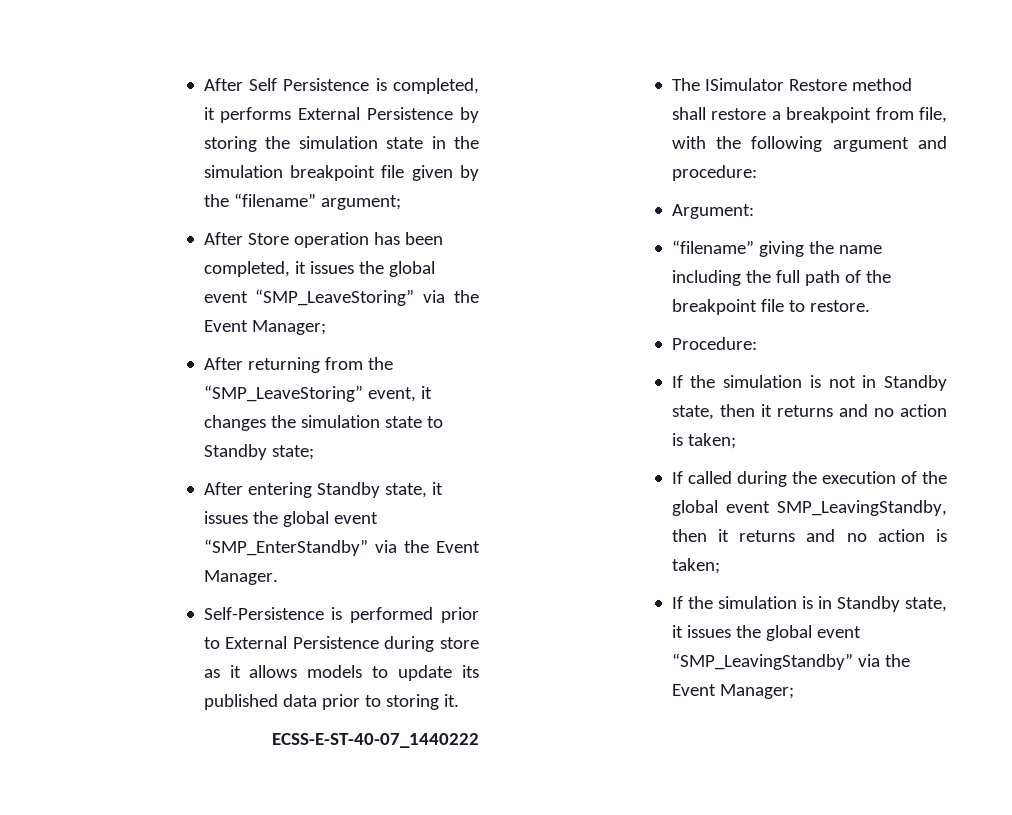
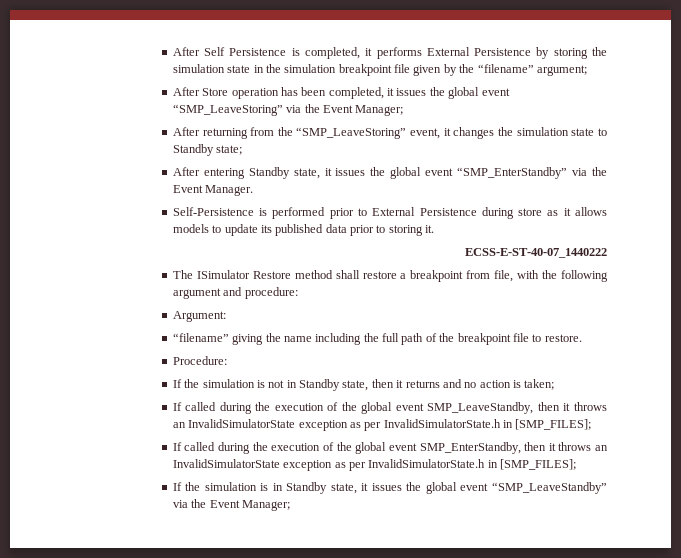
- If called during the execution of the global event SMP_LeavingStandby, then it returns and no action is taken;
+ If called during the execution of the global event SMP_LeaveStandby, then it throws an InvalidSimulatorState exception as per InvalidSimulatorState.h in [SMP_FILES];
+ If called during the execution of the global event SMP_EnterStandby, then it throws an InvalidSimulatorState exception as per InvalidSimulatorState.h in [SMP_FILES];
- If the simulation is in Standby state, it issues the global event “SMP_LeavingStandby” via the Event Manager;
+ If the simulation is in Standby state, it issues the global event “SMP_LeaveStandby” via the Event Manager;

